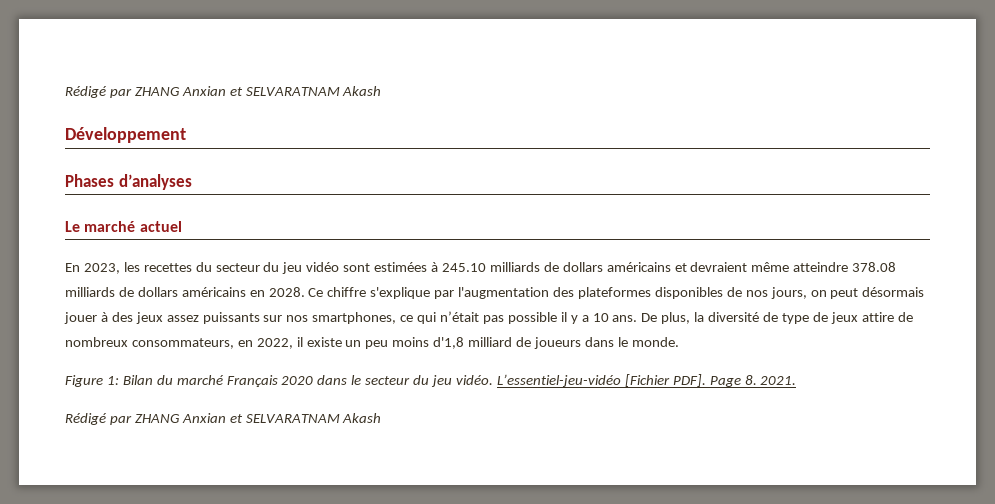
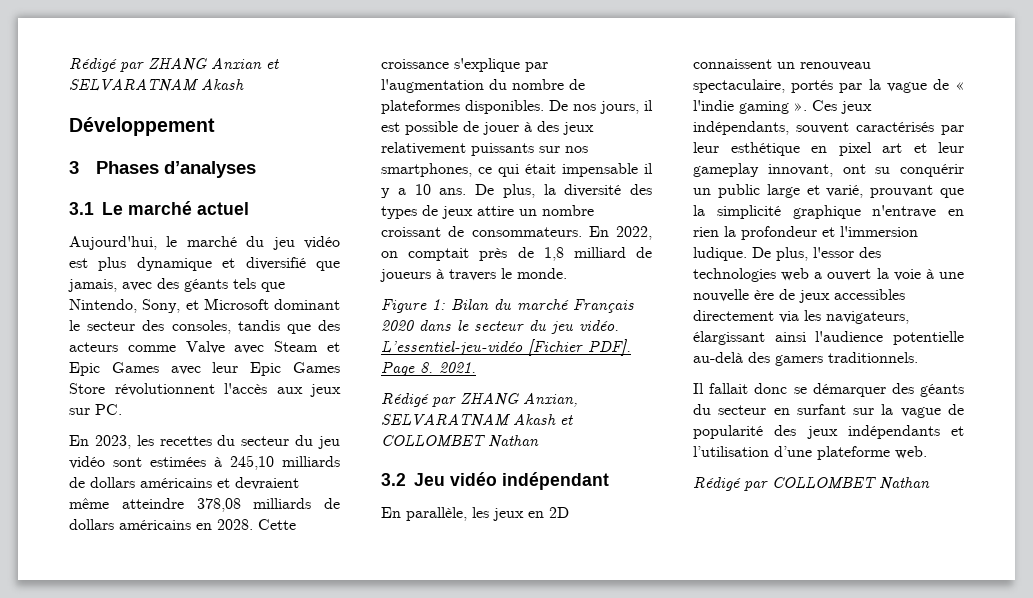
- Phases d’analyses
+ 3 Phases d’analyses
- Le marché actuel
+ 3.1 Le marché actuel
+ Aujourd'hui, le marché du jeu vidéo est plus dynamique et diversifié que jamais, avec des géants tels que Nintendo, Sony, et Microsoft dominant le secteur des consoles, tandis que des acteurs comme Valve avec Steam et Epic Games avec leur Epic Games Store révolutionnent l'accès aux jeux sur PC.
- En 2023, les recettes du secteur du jeu vidéo sont estimées à 245.10 milliards de dollars américains et devraient même atteindre 378.08 milliards de dollars américains en 2028.
+ En 2023, les recettes du secteur du jeu vidéo sont estimées à 245,10 milliards de dollars américains et devraient même atteindre 378,08 milliards de dollars américains en 2028.
- Ce chiffre s'explique par l'augmentation des plateformes disponibles de nos jours, on peut désormais jouer à des jeux assez puissants sur nos smartphones, ce qui n’était pas possible il y a 10 ans.
+ Cette croissance s'explique par l'augmentation du nombre de plateformes disponibles. De nos jours, il est possible de jouer à des jeux relativement puissants sur nos smartphones, ce qui était impensable il y a 10 ans.
- De plus, la diversité de type de jeux attire de nombreux consommateurs, en 2022, il existe un peu moins d'1,8 milliard de joueurs dans le monde.
+ De plus, la diversité des types de jeux attire un nombre croissant de consommateurs. En 2022, on comptait près de 1,8 milliard de joueurs à travers le monde.
  Page 8. 2021.
- Rédigé par ZHANG Anxian et SELVARATNAM Akash
+ Rédigé par ZHANG Anxian, SELVARATNAM Akash et COLLOMBET Nathan
+ 3.2 Jeu vidéo indépendant
+ En parallèle, les jeux en 2D connaissent un renouveau spectaculaire, portés par la vague de « l'indie gaming ». Ces jeux indépendants, souvent caractérisés par leur esthétique en pixel art et leur gameplay innovant, ont su conquérir un public large et varié, prouvant que la simplicité graphique n'entrave en rien la profondeur et l'immersion ludique. De plus, l'essor des technologies web a ouvert la voie à une nouvelle ère de jeux accessibles directement via les navigateurs, élargissant ainsi l'audience potentielle au-delà des gamers traditionnels.
+ Il fallait donc se démarquer des géants du secteur en surfant sur la vague de popularité des jeux indépendants et l’utilisation d’une plateforme web.
+ Rédigé par COLLOMBET Nathan

